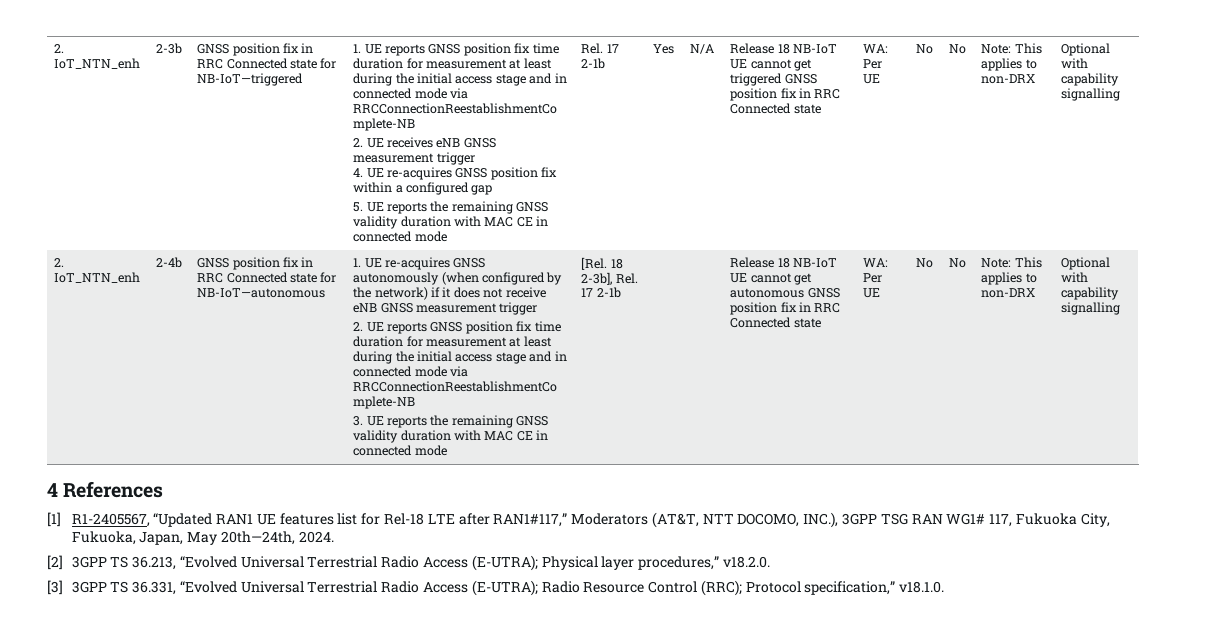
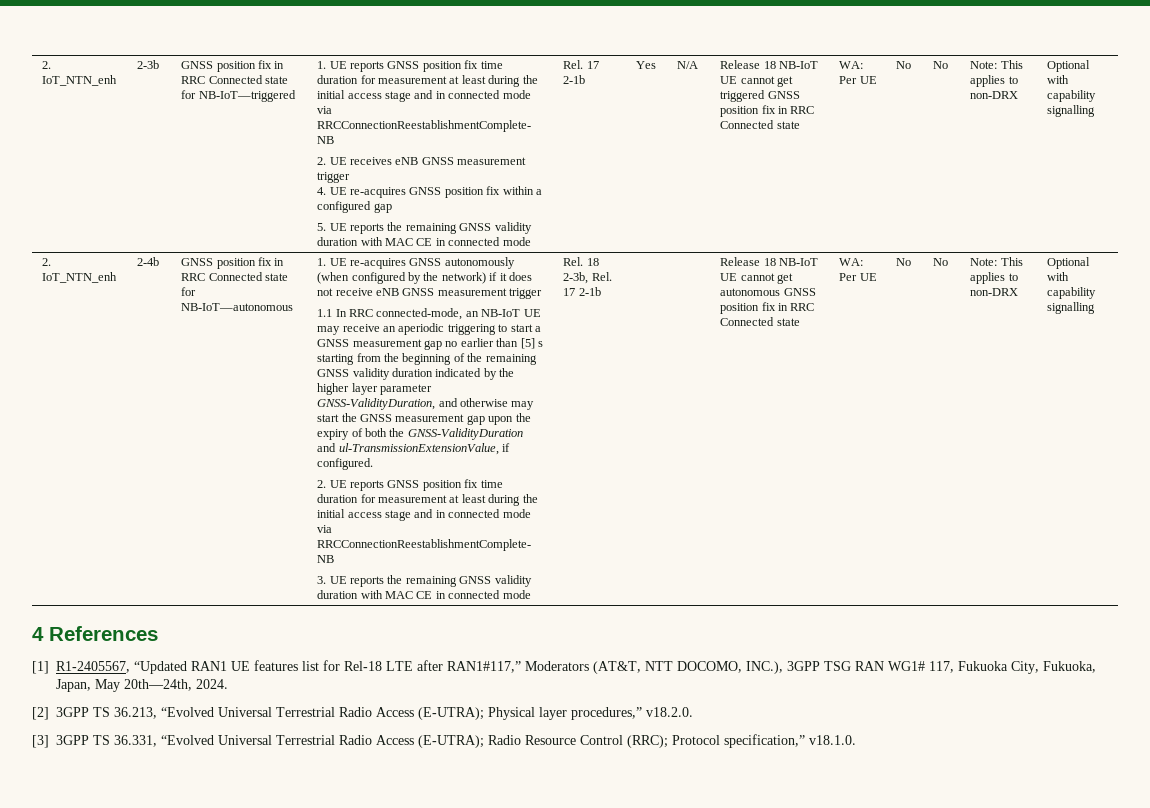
+ 1.1 In RRC connected-mode, an NB-IoT UE may receive an aperiodic triggering to start a GNSS measurement gap no earlier than [5] s starting from the beginning of the remaining GNSS validity duration indicated by the higher layer parameter GNSS-ValidityDuration, and otherwise may start the GNSS measurement gap upon the expiry of both the GNSS-ValidityDuration and ul-TransmissionExtensionValue, if configured.
- [Rel. 18 2-3b], Rel. 17 2-1b
+ Rel. 18 2-3b, Rel. 17 2-1b

